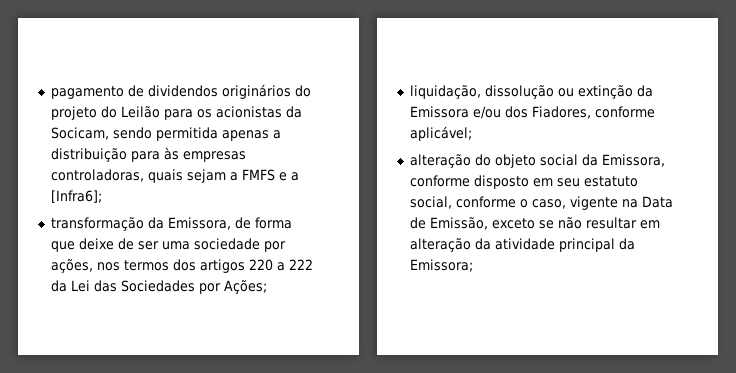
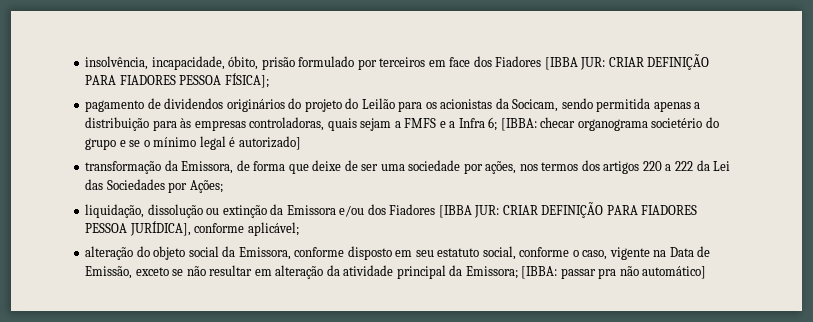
+ insolvência, incapacidade, óbito, prisão formulado por terceiros em face dos Fiadores [IBBA JUR: CRIAR DEFINIÇÃO PARA FIADORES PESSOA FÍSICA];
- pagamento de dividendos originários do projeto do Leilão para os acionistas da Socicam, sendo permitida apenas a distribuição para às empresas controladoras, quais sejam a FMFS e a [Infra6];
+ pagamento de dividendos originários do projeto do Leilão para os acionistas da Socicam, sendo permitida apenas a distribuição para às empresas controladoras, quais sejam a FMFS e a Infra 6; [IBBA: checar organograma societério do grupo e se o mínimo legal é autorizado]
- liquidação, dissolução ou extinção da Emissora e/ou dos Fiadores, conforme aplicável;
+ liquidação, dissolução ou extinção da Emissora e/ou dos Fiadores [IBBA JUR: CRIAR DEFINIÇÃO PARA FIADORES PESSOA JURÍDICA], conforme aplicável;
- alteração do objeto social da Emissora, conforme disposto em seu estatuto social, conforme o caso, vigente na Data de Emissão, exceto se não resultar em alteração da atividade principal da Emissora;
+ alteração do objeto social da Emissora, conforme disposto em seu estatuto social, conforme o caso, vigente na Data de Emissão, exceto se não resultar em alteração da atividade principal da Emissora; [IBBA: passar pra não automático]

